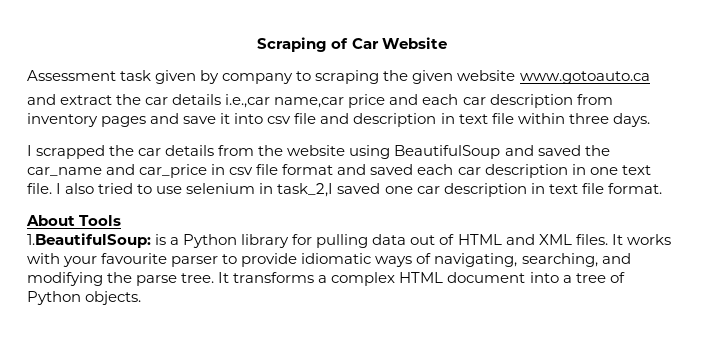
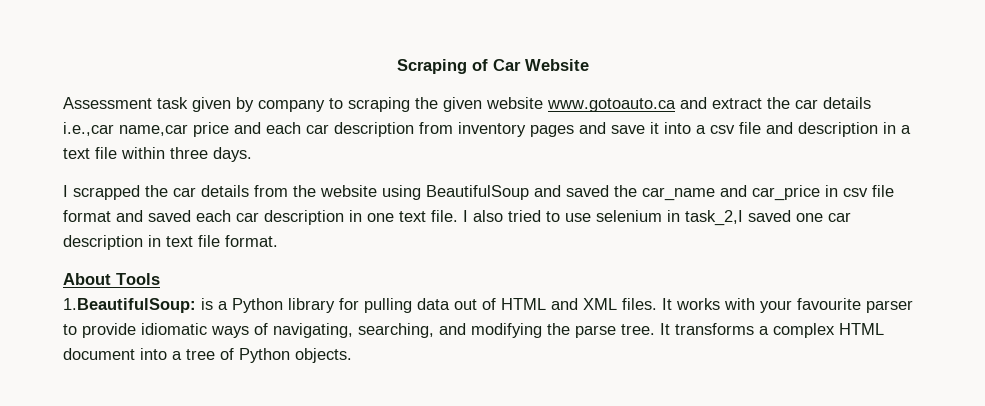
- Assessment task given by company to scraping the given website www.gotoauto.ca
- and extract the car details i.e.,car name,car price and each car description from inventory pages and save it into csv file and description in text file within three days.
+ Assessment task given by company to scraping the given website www.gotoauto.ca and extract the car details i.e.,car name,car price and each car description from inventory pages and save it into a csv file and description in a text file within three days.

